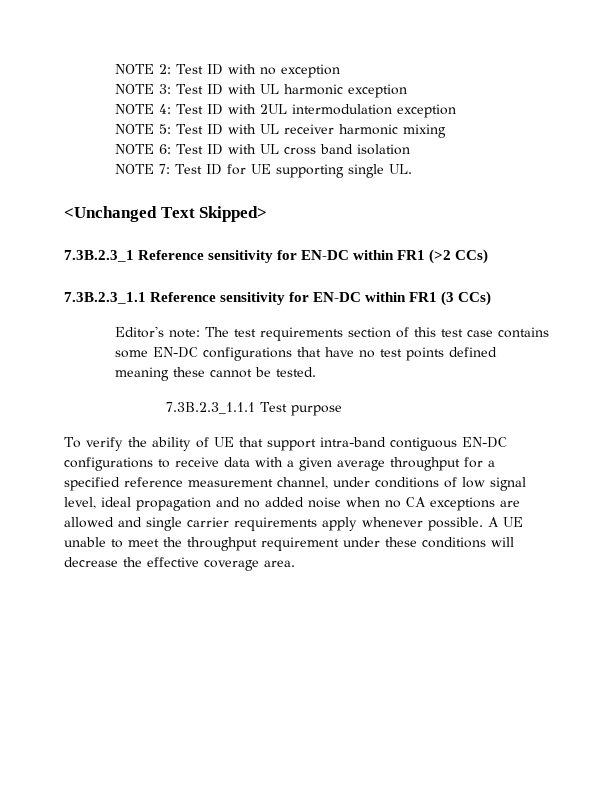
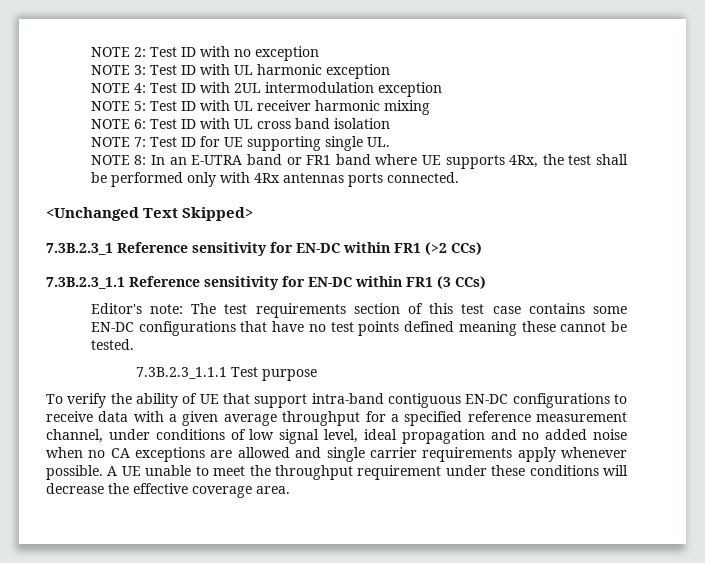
+ NOTE 8: In an E-UTRA band or FR1 band where UE supports 4Rx, the test shall be performed only with 4Rx antennas ports connected.

